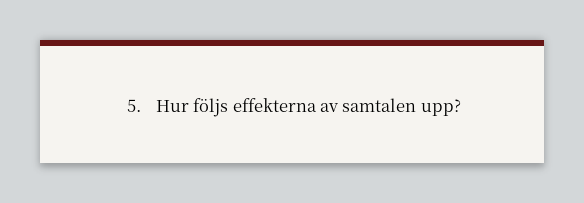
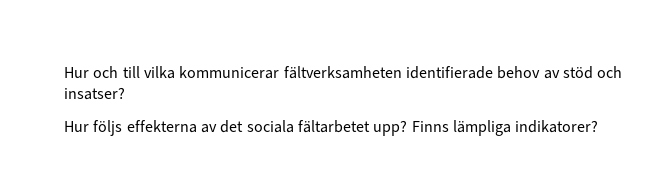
- 5. Hur följs effekterna av samtalen upp?
+ Hur och till vilka kommunicerar fältverksamheten identifierade behov av stöd och insatser?
+ Hur följs effekterna av det sociala fältarbetet upp? Finns lämpliga indikatorer?

